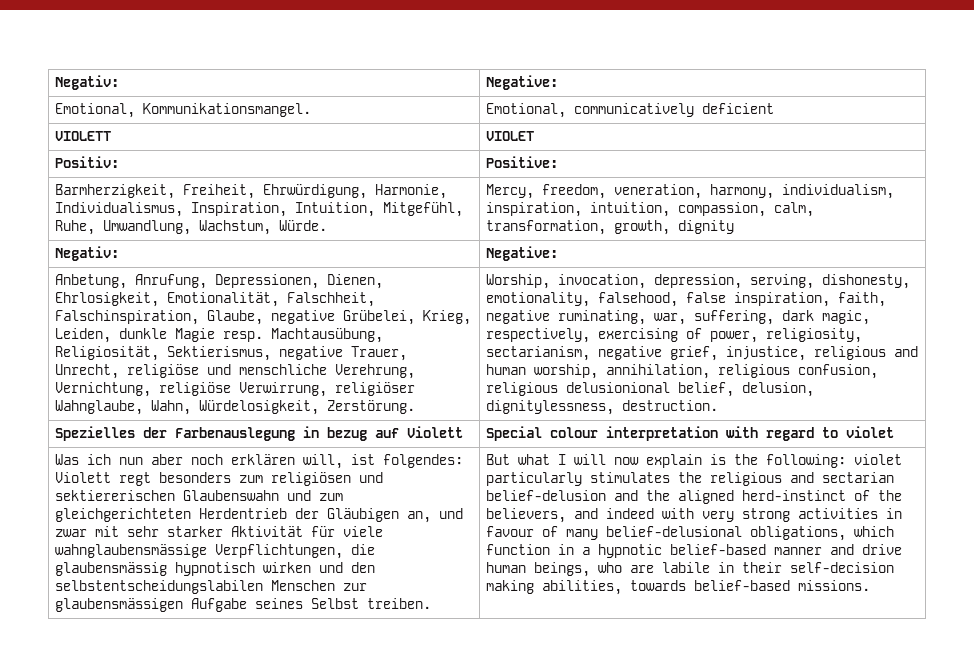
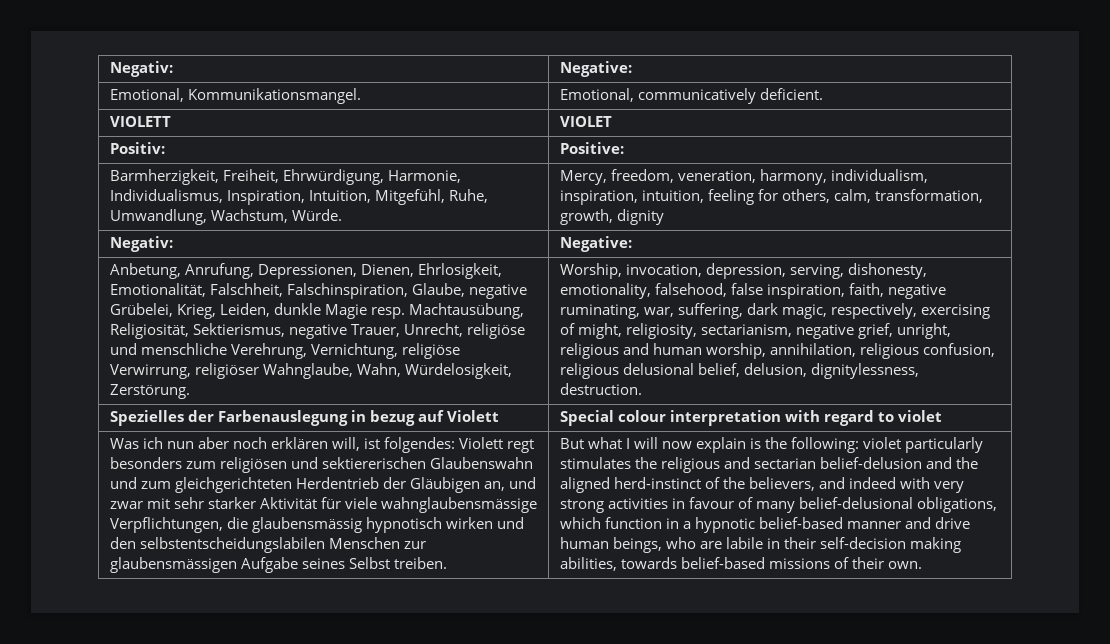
- Emotional, Kommunikationsmangel. | Emotional, communicatively deficient
+ Emotional, Kommunikationsmangel. | Emotional, communicatively deficient.
- Barmherzigkeit, Freiheit, Ehrwürdigung, Harmonie, Individualismus, Inspiration, Intuition, Mitgefühl, Ruhe, Umwandlung, Wachstum, Würde. | Mercy, freedom, veneration, harmony, individualism, inspiration, intuition, compassion, calm, transformation, growth, dignity
+ Barmherzigkeit, Freiheit, Ehrwürdigung, Harmonie, Individualismus, Inspiration, Intuition, Mitgefühl, Ruhe, Umwandlung, Wachstum, Würde. | Mercy, freedom, veneration, harmony, individualism, inspiration, intuition, feeling for others, calm, transformation, growth, dignity
- Worship, invocation, depression, serving, dishonesty, emotionality, falsehood, false inspiration, faith, negative ruminating, war, suffering, dark magic, respectively, exercising of power, religiosity, sectarianism, negative grief, injustice, religious and human worship, annihilation, religious confusion, religious delusionional belief, delusion, dignitylessness, destruction.
+ Worship, invocation, depression, serving, dishonesty, emotionality, falsehood, false inspiration, faith, negative ruminating, war, suffering, dark magic, respectively, exercising of might, religiosity, sectarianism, negative grief, unright, religious and human worship, annihilation, religious confusion, religious delusional belief, delusion, dignitylessness, destruction.
- But what I will now explain is the following: violet particularly stimulates the religious and sectarian belief-delusion and the aligned herd-instinct of the believers, and indeed with very strong activities in favour of many belief-delusional obligations, which function in a hypnotic belief-based manner and drive human beings, who are labile in their self-decision making abilities, towards belief-based missions.
+ But what I will now explain is the following: violet particularly stimulates the religious and sectarian belief-delusion and the aligned herd-instinct of the believers, and indeed with very strong activities in favour of many belief-delusional obligations, which function in a hypnotic belief-based manner and drive human beings, who are labile in their self-decision making abilities, towards belief-based missions of their own.

